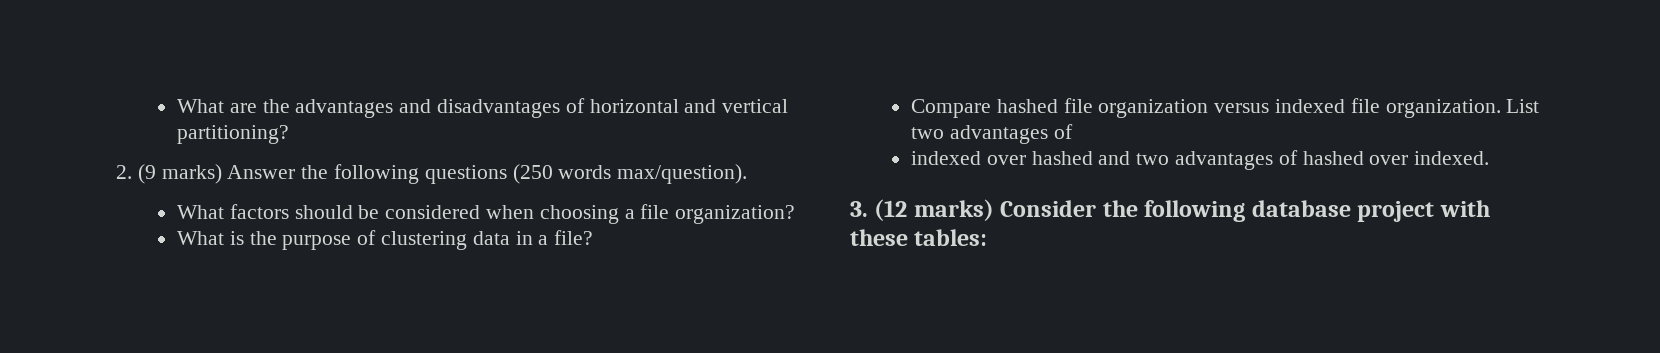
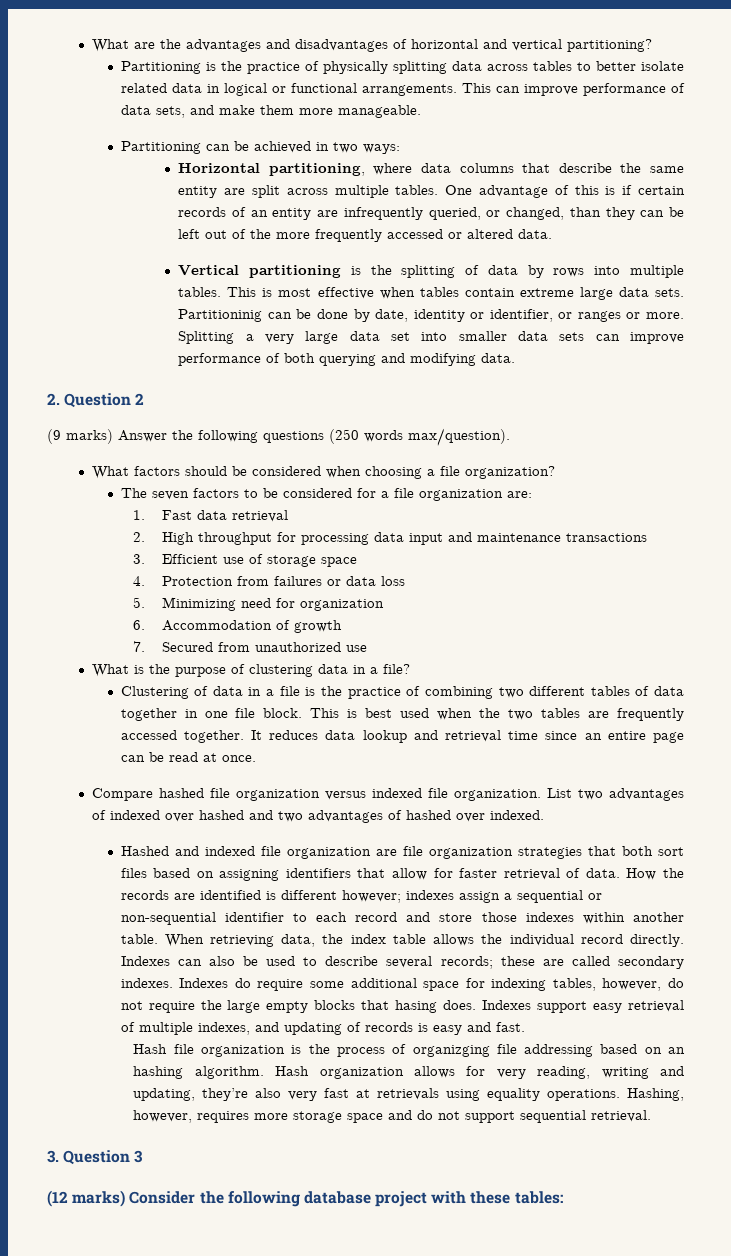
- 2. (9 marks) Answer the following questions (250 words max/question).
+ Partitioning is the practice of physically splitting data across tables to better isolate related data in logical or functional arrangements. This can improve performance of data sets, and make them more manageable.
+ Partitioning can be achieved in two ways:
+ Horizontal partitioning, where data columns that describe the same entity are split across multiple tables. One advantage of this is if certain records of an entity are infrequently queried, or changed, than they can be left out of the more frequently accessed or altered data.
+ Vertical partitioning is the splitting of data by rows into multiple tables. This is most effective when tables contain extreme large data sets. Partitioninig can be done by date, identity or identifier, or ranges or more. Splitting a very large data set into smaller data sets can improve performance of both querying and modifying data.
+ 2. Question 2
+ (9 marks) Answer the following questions (250 words max/question).
+ The seven factors to be considered for a file organization are:
+ 1. Fast data retrieval
+ 2. High throughput for processing data input and maintenance transactions
+ 3. Efficient use of storage space
+ 4. Protection from failures or data loss
+ 5. Minimizing need for organization
+ 6. Accommodation of growth
+ 7. Secured from unauthorized use
+ Clustering of data in a file is the practice of combining two different tables of data together in one file block. This is best used when the two tables are frequently accessed together. It reduces data lookup and retrieval time since an entire page can be read at once.
- List two advantages of
- indexed over hashed and two advantages of hashed over indexed.
+ List two advantages of indexed over hashed and two advantages of hashed over indexed.
- 3. (12 marks) Consider the following database project with these tables:
+ Hashed and indexed file organization are file organization strategies that both sort files based on assigning identifiers that allow for faster retrieval of data. How the records are identified is different however; indexes assign a sequential or non-sequential identifier to each record and store those indexes within another table. When retrieving data, the index table allows the individual record directly. Indexes can also be used to describe several records; these are called secondary indexes. Indexes do require some additional space for indexing tables, however, do not require the large empty blocks that hasing does. Indexes support easy retrieval of multiple indexes, and updating of records is easy and fast.
+ Hash file organization is the process of organizging file addressing based on an hashing algorithm. Hash organization allows for very reading, writing and updating, they’re also very fast at retrievals using equality operations. Hashing, however, requires more storage space and do not support sequential retrieval.
+ 3. Question 3
+ (12 marks) Consider the following database project with these tables:

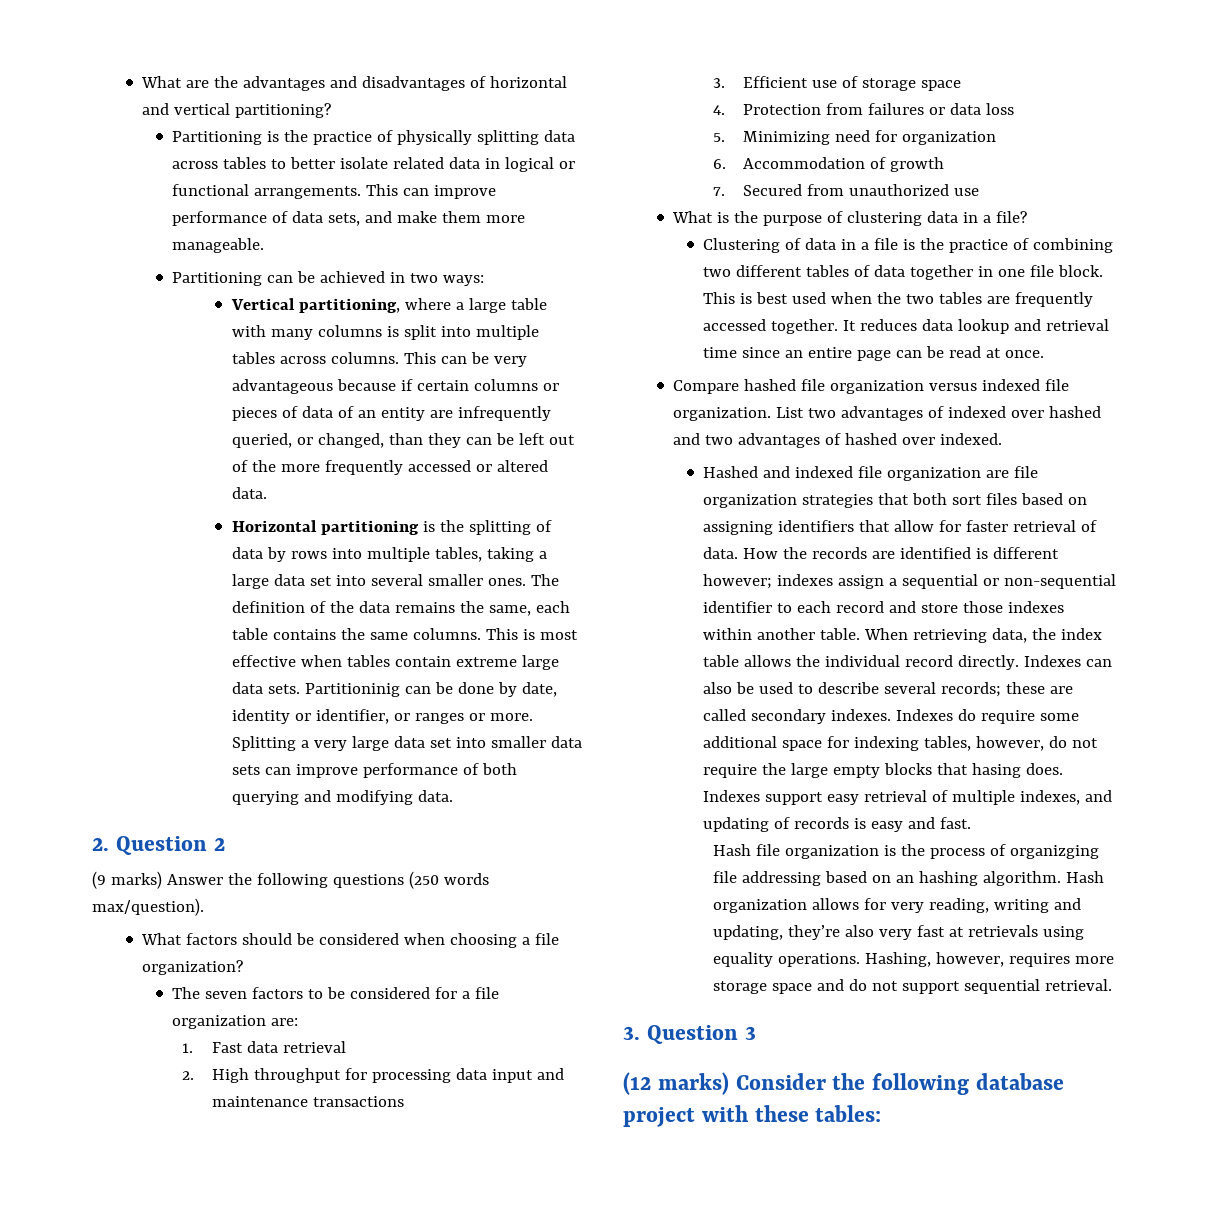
- Horizontal partitioning, where data columns that describe the same entity are split across multiple tables. One advantage of this is if certain records of an entity are infrequently queried, or changed, than they can be left out of the more frequently accessed or altered data.
+ Vertical partitioning, where a large table with many columns is split into multiple tables across columns. This can be very advantageous because if certain columns or pieces of data of an entity are infrequently queried, or changed, than they can be left out of the more frequently accessed or altered data.
- Vertical partitioning is the splitting of data by rows into multiple tables.
+ Horizontal partitioning is the splitting of data by rows into multiple tables, taking a large data set into several smaller ones. The definition of the data remains the same, each table contains the same columns.

